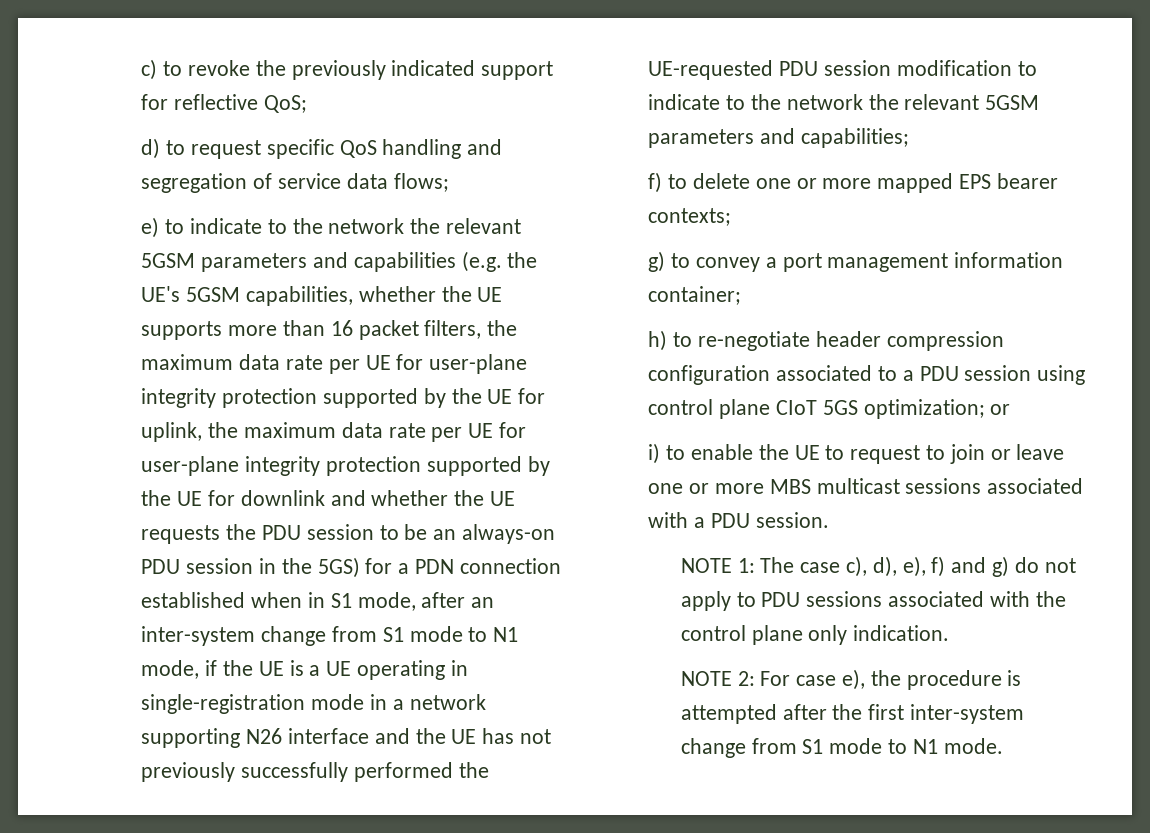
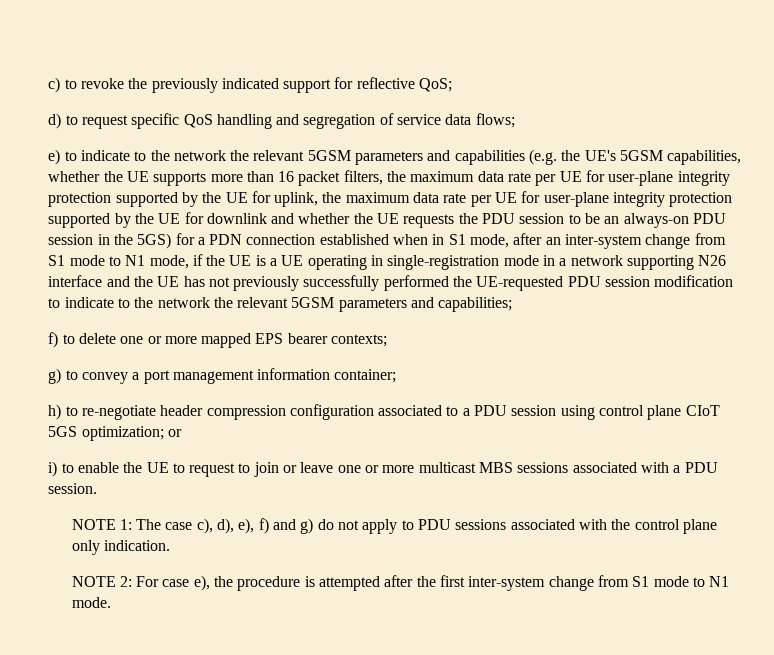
- i) to enable the UE to request to join or leave one or more MBS multicast sessions associated with a PDU session.
+ i) to enable the UE to request to join or leave one or more multicast MBS sessions associated with a PDU session.

